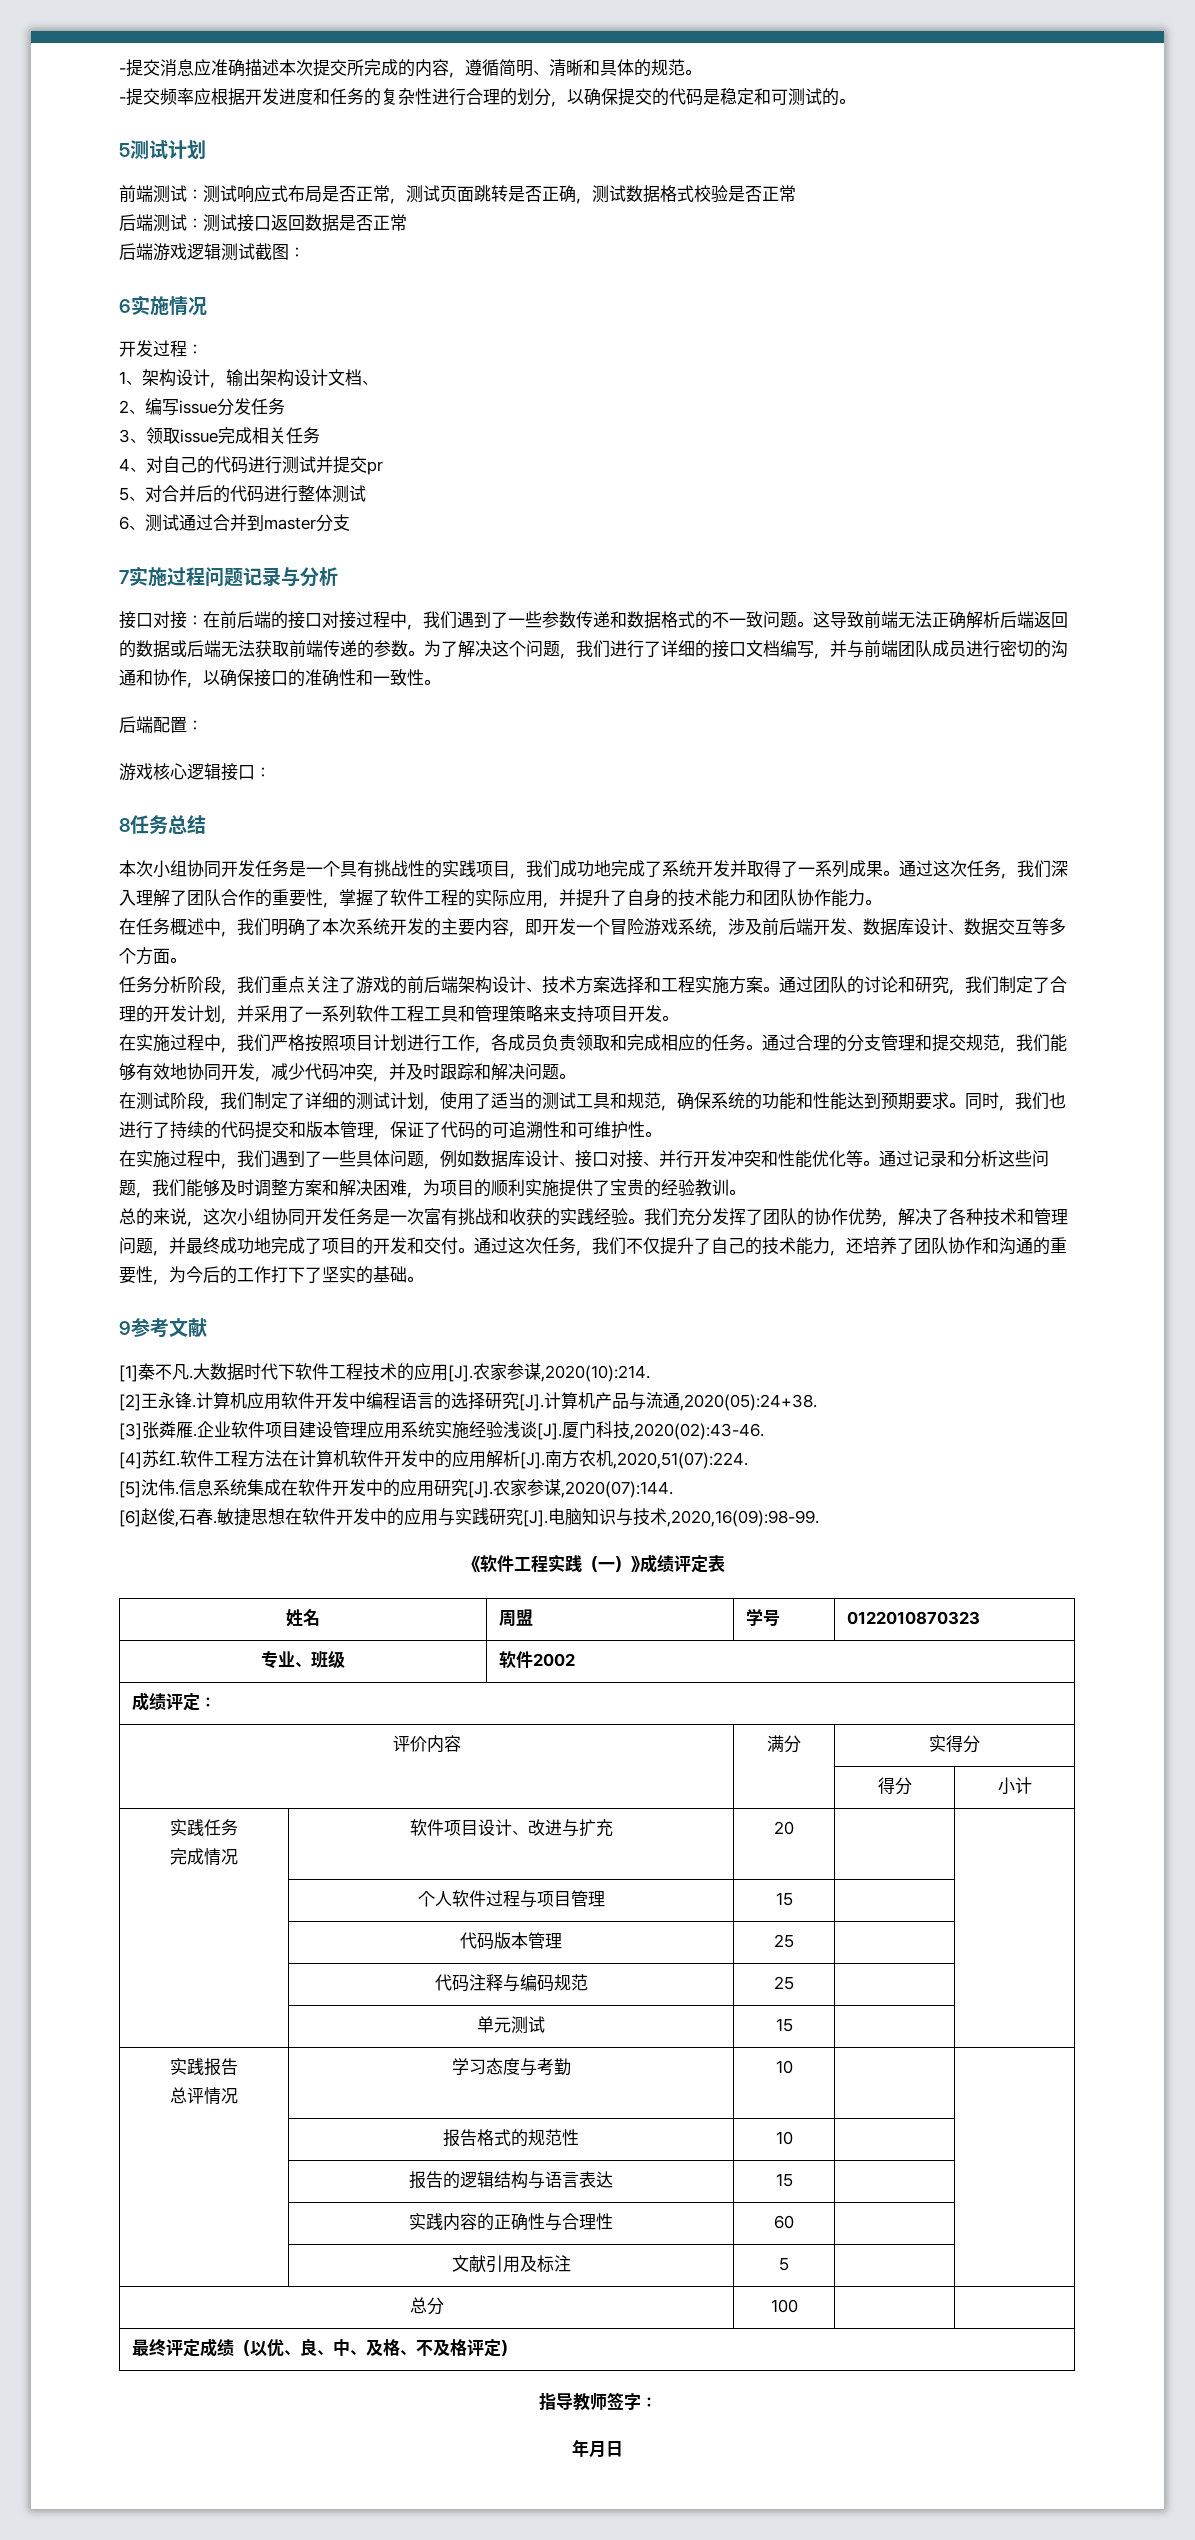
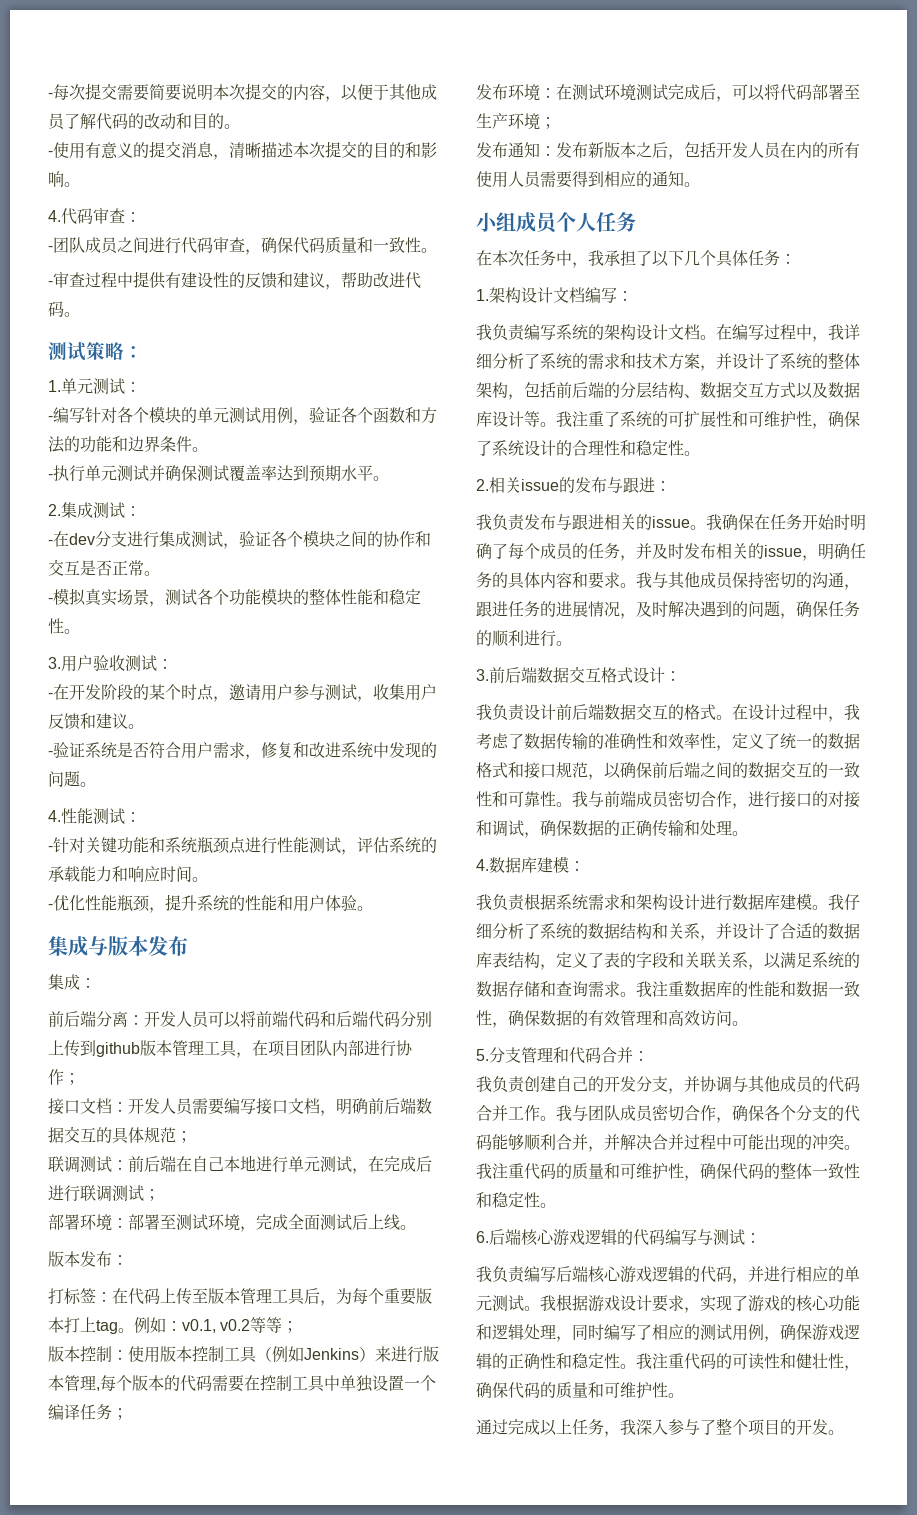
- -提交消息应准确描述本次提交所完成的内容，遵循简明、清晰和具体的规范。
- -提交频率应根据开发进度和任务的复杂性进行合理的划分，以确保提交的代码是稳定和可测试的。
- 5测试计划
- 前端测试：测试响应式布局是否正常，测试页面跳转是否正确，测试数据格式校验是否正常
- 后端测试：测试接口返回数据是否正常
- 后端游戏逻辑测试截图：
- 6实施情况
- 开发过程：
- 1、架构设计，输出架构设计文档、
- 2、编写issue分发任务
- 3、领取issue完成相关任务
- 4、对自己的代码进行测试并提交pr
- 5、对合并后的代码进行整体测试
- 6、测试通过合并到master分支
- 7实施过程问题记录与分析
- 接口对接：在前后端的接口对接过程中，我们遇到了一些参数传递和数据格式的不一致问题。这导致前端无法正确解析后端返回的数据或后端无法获取前端传递的参数。为了解决这个问题，我们进行了详细的接口文档编写，并与前端团队成员进行密切的沟通和协作，以确保接口的准确性和一致性。
- 后端配置：
- 游戏核心逻辑接口：
- 8任务总结
- 本次小组协同开发任务是一个具有挑战性的实践项目，我们成功地完成了系统开发并取得了一系列成果。通过这次任务，我们深入理解了团队合作的重要性，掌握了软件工程的实际应用，并提升了自身的技术能力和团队协作能力。
- 在任务概述中，我们明确了本次系统开发的主要内容，即开发一个冒险游戏系统，涉及前后端开发、数据库设计、数据交互等多个方面。
- 任务分析阶段，我们重点关注了游戏的前后端架构设计、技术方案选择和工程实施方案。通过团队的讨论和研究，我们制定了合理的开发计划，并采用了一系列软件工程工具和管理策略来支持项目开发。
- 在实施过程中，我们严格按照项目计划进行工作，各成员负责领取和完成相应的任务。通过合理的分支管理和提交规范，我们能够有效地协同开发，减少代码冲突，并及时跟踪和解决问题。
- 在测试阶段，我们制定了详细的测试计划，使用了适当的测试工具和规范，确保系统的功能和性能达到预期要求。同时，我们也进行了持续的代码提交和版本管理，保证了代码的可追溯性和可维护性。
- 在实施过程中，我们遇到了一些具体问题，例如数据库设计、接口对接、并行开发冲突和性能优化等。通过记录和分析这些问题，我们能够及时调整方案和解决困难，为项目的顺利实施提供了宝贵的经验教训。
- 总的来说，这次小组协同开发任务是一次富有挑战和收获的实践经验。我们充分发挥了团队的协作优势，解决了各种技术和管理问题，并最终成功地完成了项目的开发和交付。通过这次任务，我们不仅提升了自己的技术能力，还培养了团队协作和沟通的重要性，为今后的工作打下了坚实的基础。
- 9参考文献
- [1]秦不凡.大数据时代下软件工程技术的应用[J].农家参谋,2020(10):214.
- [2]王永锋.计算机应用软件开发中编程语言的选择研究[J].计算机产品与流通,2020(05):24+38.
- [3]张粦雁.企业软件项目建设管理应用系统实施经验浅谈[J].厦门科技,2020(02):43-46.
- [4]苏红.软件工程方法在计算机软件开发中的应用解析[J].南方农机,2020,51(07):224.
- [5]沈伟.信息系统集成在软件开发中的应用研究[J].农家参谋,2020(07):144.
- [6]赵俊,石春.敏捷思想在软件开发中的应用与实践研究[J].电脑知识与技术,2020,16(09):98-99.
- 《软件工程实践（一）》成绩评定表
- 姓名 | 周盟 | 学号 | 0122010870323
- 专业、班级 | 软件2002
- 成绩评定：
- 评价内容 | 满分 | 实得分
- | | 得分 | 小计
- 实践任务
- 完成情况 | 软件项目设计、改进与扩充 | 20 | |
- | 个人软件过程与项目管理 | 15 | |
- | 代码版本管理 | 25 | |
- | 代码注释与编码规范 | 25 | |
- | 单元测试 | 15 | |
- 实践报告
- 总评情况 | 学习态度与考勤 | 10 | |
- | 报告格式的规范性 | 10 | |
- | 报告的逻辑结构与语言表达 | 15 | |
- | 实践内容的正确性与合理性 | 60 | |
- | 文献引用及标注 | 5 | |
- 总分 | 100 | |
- 最终评定成绩（以优、良、中、及格、不及格评定）
- 指导教师签字：
- 年月日
+ -每次提交需要简要说明本次提交的内容，以便于其他成员了解代码的改动和目的。
+ -使用有意义的提交消息，清晰描述本次提交的目的和影响。
+ 4.代码审查：
+ -团队成员之间进行代码审查，确保代码质量和一致性。
+ -审查过程中提供有建设性的反馈和建议，帮助改进代码。
+ 测试策略：
+ 1.单元测试：
+ -编写针对各个模块的单元测试用例，验证各个函数和方法的功能和边界条件。
+ -执行单元测试并确保测试覆盖率达到预期水平。
+ 2.集成测试：
+ -在dev分支进行集成测试，验证各个模块之间的协作和交互是否正常。
+ -模拟真实场景，测试各个功能模块的整体性能和稳定性。
+ 3.用户验收测试：
+ -在开发阶段的某个时点，邀请用户参与测试，收集用户反馈和建议。
+ -验证系统是否符合用户需求，修复和改进系统中发现的问题。
+ 4.性能测试：
+ -针对关键功能和系统瓶颈点进行性能测试，评估系统的承载能力和响应时间。
+ -优化性能瓶颈，提升系统的性能和用户体验。
+ 集成与版本发布
+ 集成：
+ 前后端分离：开发人员可以将前端代码和后端代码分别上传到github版本管理工具，在项目团队内部进行协作；
+ 接口文档：开发人员需要编写接口文档，明确前后端数据交互的具体规范；
+ 联调测试：前后端在自己本地进行单元测试，在完成后进行联调测试；
+ 部署环境：部署至测试环境，完成全面测试后上线。
+ 版本发布：
+ 打标签：在代码上传至版本管理工具后，为每个重要版本打上tag。例如：v0.1, v0.2等等；
+ 版本控制：使用版本控制工具（例如Jenkins）来进行版本管理,每个版本的代码需要在控制工具中单独设置一个编译任务；
+ 发布环境：在测试环境测试完成后，可以将代码部署至生产环境；
+ 发布通知：发布新版本之后，包括开发人员在内的所有使用人员需要得到相应的通知。
+ 小组成员个人任务
+ 在本次任务中，我承担了以下几个具体任务：
+ 1.架构设计文档编写：
+ 我负责编写系统的架构设计文档。在编写过程中，我详细分析了系统的需求和技术方案，并设计了系统的整体架构，包括前后端的分层结构、数据交互方式以及数据库设计等。我注重了系统的可扩展性和可维护性，确保了系统设计的合理性和稳定性。
+ 2.相关issue的发布与跟进：
+ 我负责发布与跟进相关的issue。我确保在任务开始时明确了每个成员的任务，并及时发布相关的issue，明确任务的具体内容和要求。我与其他成员保持密切的沟通，跟进任务的进展情况，及时解决遇到的问题，确保任务的顺利进行。
+ 3.前后端数据交互格式设计：
+ 我负责设计前后端数据交互的格式。在设计过程中，我考虑了数据传输的准确性和效率性，定义了统一的数据格式和接口规范，以确保前后端之间的数据交互的一致性和可靠性。我与前端成员密切合作，进行接口的对接和调试，确保数据的正确传输和处理。
+ 4.数据库建模：
+ 我负责根据系统需求和架构设计进行数据库建模。我仔细分析了系统的数据结构和关系，并设计了合适的数据库表结构，定义了表的字段和关联关系，以满足系统的数据存储和查询需求。我注重数据库的性能和数据一致性，确保数据的有效管理和高效访问。
+ 5.分支管理和代码合并：
+ 我负责创建自己的开发分支，并协调与其他成员的代码合并工作。我与团队成员密切合作，确保各个分支的代码能够顺利合并，并解决合并过程中可能出现的冲突。我注重代码的质量和可维护性，确保代码的整体一致性和稳定性。
+ 6.后端核心游戏逻辑的代码编写与测试：
+ 我负责编写后端核心游戏逻辑的代码，并进行相应的单元测试。我根据游戏设计要求，实现了游戏的核心功能和逻辑处理，同时编写了相应的测试用例，确保游戏逻辑的正确性和稳定性。我注重代码的可读性和健壮性，确保代码的质量和可维护性。
+ 通过完成以上任务，我深入参与了整个项目的开发。

